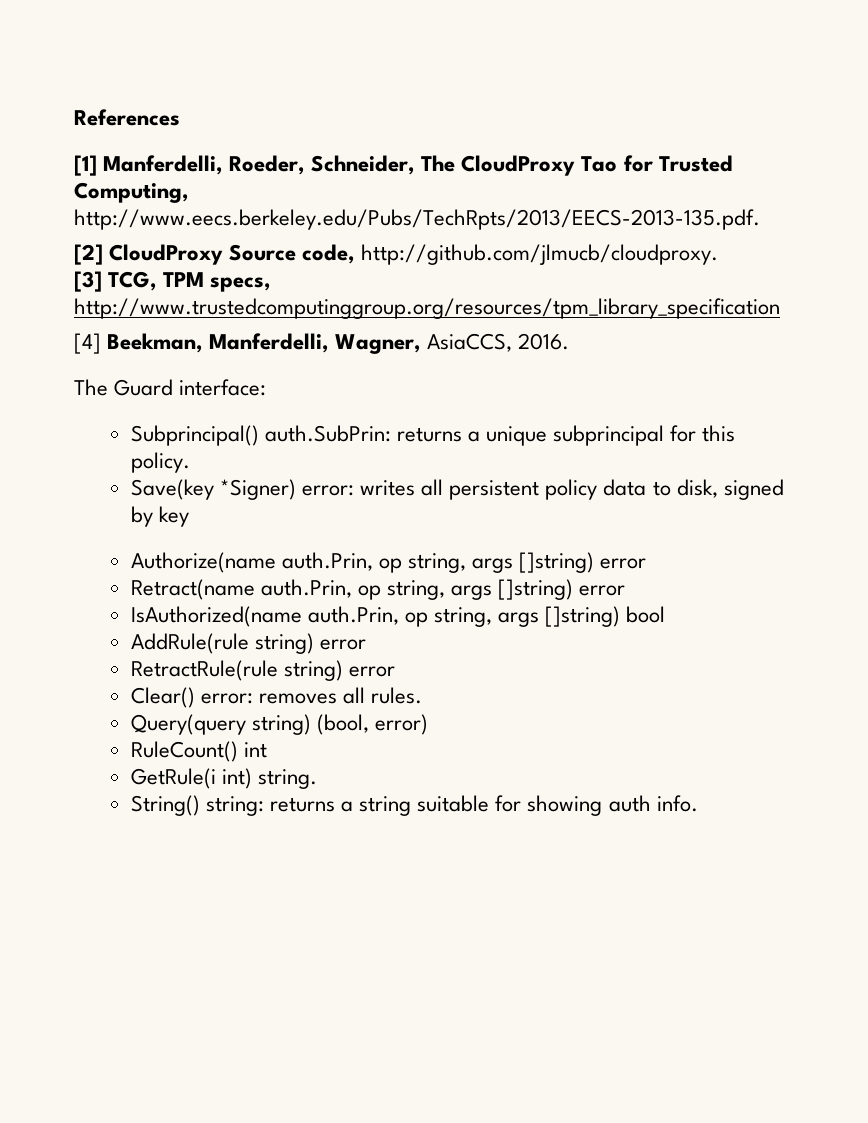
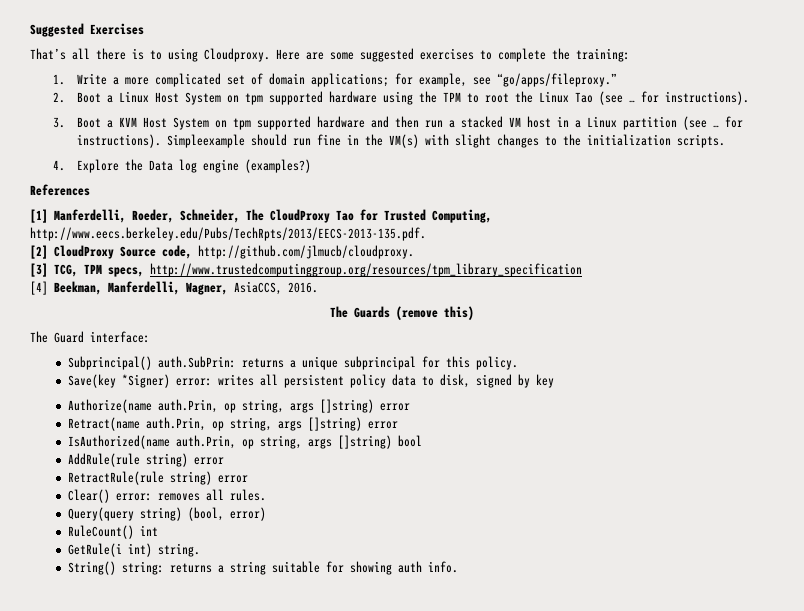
+ Suggested Exercises
+ That’s all there is to using Cloudproxy. Here are some suggested exercises to complete the training:
+ 1. Write a more complicated set of domain applications; for example, see “go/apps/fileproxy.”
+ 2. Boot a Linux Host System on tpm supported hardware using the TPM to root the Linux Tao (see … for instructions).
+ 3. Boot a KVM Host System on tpm supported hardware and then run a stacked VM host in a Linux partition (see … for instructions). Simpleexample should run fine in the VM(s) with slight changes to the initialization scripts.
+ 4. Explore the Data log engine (examples?)
+ The Guards (remove this)

